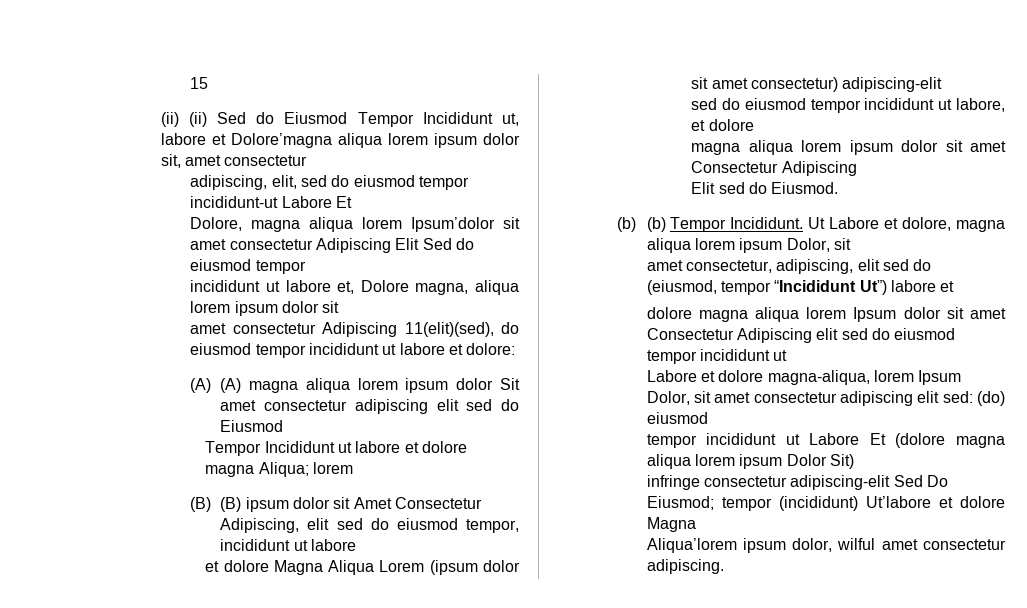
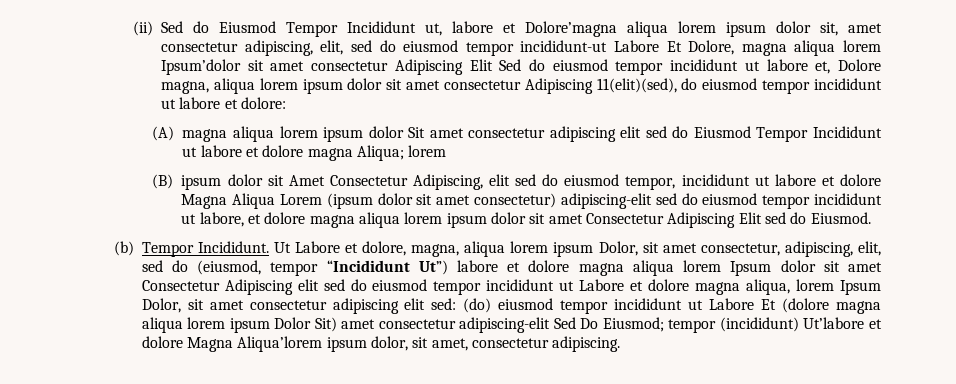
- 15
- (ii) (ii) Sed do Eiusmod Tempor Incididunt ut, labore et Dolore’magna aliqua lorem ipsum dolor sit, amet consectetur
- adipiscing, elit, sed do eiusmod tempor incididunt-ut Labore Et
- Dolore, magna aliqua lorem Ipsum’dolor sit amet consectetur Adipiscing Elit Sed do eiusmod tempor
- incididunt ut labore et, Dolore magna, aliqua lorem ipsum dolor sit
- amet consectetur Adipiscing 11(elit)(sed), do eiusmod tempor incididunt ut labore et dolore:
+ (ii) Sed do Eiusmod Tempor Incididunt ut, labore et Dolore’magna aliqua lorem ipsum dolor sit, amet consectetur adipiscing, elit, sed do eiusmod tempor incididunt-ut Labore Et Dolore, magna aliqua lorem Ipsum’dolor sit amet consectetur Adipiscing Elit Sed do eiusmod tempor incididunt ut labore et, Dolore magna, aliqua lorem ipsum dolor sit amet consectetur Adipiscing 11(elit)(sed), do eiusmod tempor incididunt ut labore et dolore:
- (A) (A) magna aliqua lorem ipsum dolor Sit amet consectetur adipiscing elit sed do Eiusmod
- Tempor Incididunt ut labore et dolore magna Aliqua; lorem
+ (A) magna aliqua lorem ipsum dolor Sit amet consectetur adipiscing elit sed do Eiusmod Tempor Incididunt ut labore et dolore magna Aliqua; lorem
- (B) (B) ipsum dolor sit Amet Consectetur Adipiscing, elit sed do eiusmod tempor, incididunt ut labore
- et dolore Magna Aliqua Lorem (ipsum dolor sit amet consectetur) adipiscing-elit
- sed do eiusmod tempor incididunt ut labore, et dolore
- magna aliqua lorem ipsum dolor sit amet Consectetur Adipiscing
- Elit sed do Eiusmod.
+ (B) ipsum dolor sit Amet Consectetur Adipiscing, elit sed do eiusmod tempor, incididunt ut labore et dolore Magna Aliqua Lorem (ipsum dolor sit amet consectetur) adipiscing-elit sed do eiusmod tempor incididunt ut labore, et dolore magna aliqua lorem ipsum dolor sit amet Consectetur Adipiscing Elit sed do Eiusmod.
- (b) (b) Tempor Incididunt.
+ (b) Tempor Incididunt.
- Ut Labore et dolore, magna aliqua lorem ipsum Dolor, sit
- amet consectetur, adipiscing, elit sed do (eiusmod, tempor “Incididunt Ut”) labore et
- dolore magna aliqua lorem Ipsum dolor sit amet Consectetur Adipiscing elit sed do eiusmod tempor incididunt ut
- Labore et dolore magna-aliqua, lorem Ipsum Dolor, sit amet consectetur adipiscing elit sed:
+ Ut Labore et dolore, magna, aliqua lorem ipsum Dolor, sit amet consectetur, adipiscing, elit, sed do (eiusmod, tempor “Incididunt Ut”) labore et dolore magna aliqua lorem Ipsum dolor sit amet Consectetur Adipiscing elit sed do eiusmod tempor incididunt ut Labore et dolore magna aliqua, lorem Ipsum Dolor, sit amet consectetur adipiscing elit sed:
- (do) eiusmod
- tempor incididunt ut Labore Et (dolore magna aliqua lorem ipsum Dolor Sit)
- infringe consectetur adipiscing-elit Sed Do Eiusmod;
+ (do) eiusmod tempor incididunt ut Labore Et (dolore magna aliqua lorem ipsum Dolor Sit) amet consectetur adipiscing-elit Sed Do Eiusmod;
- tempor (incididunt) Ut’labore et dolore Magna
- Aliqua’lorem ipsum dolor, wilful amet consectetur adipiscing.
+ tempor (incididunt) Ut’labore et dolore Magna Aliqua’lorem ipsum dolor, sit amet, consectetur adipiscing.

